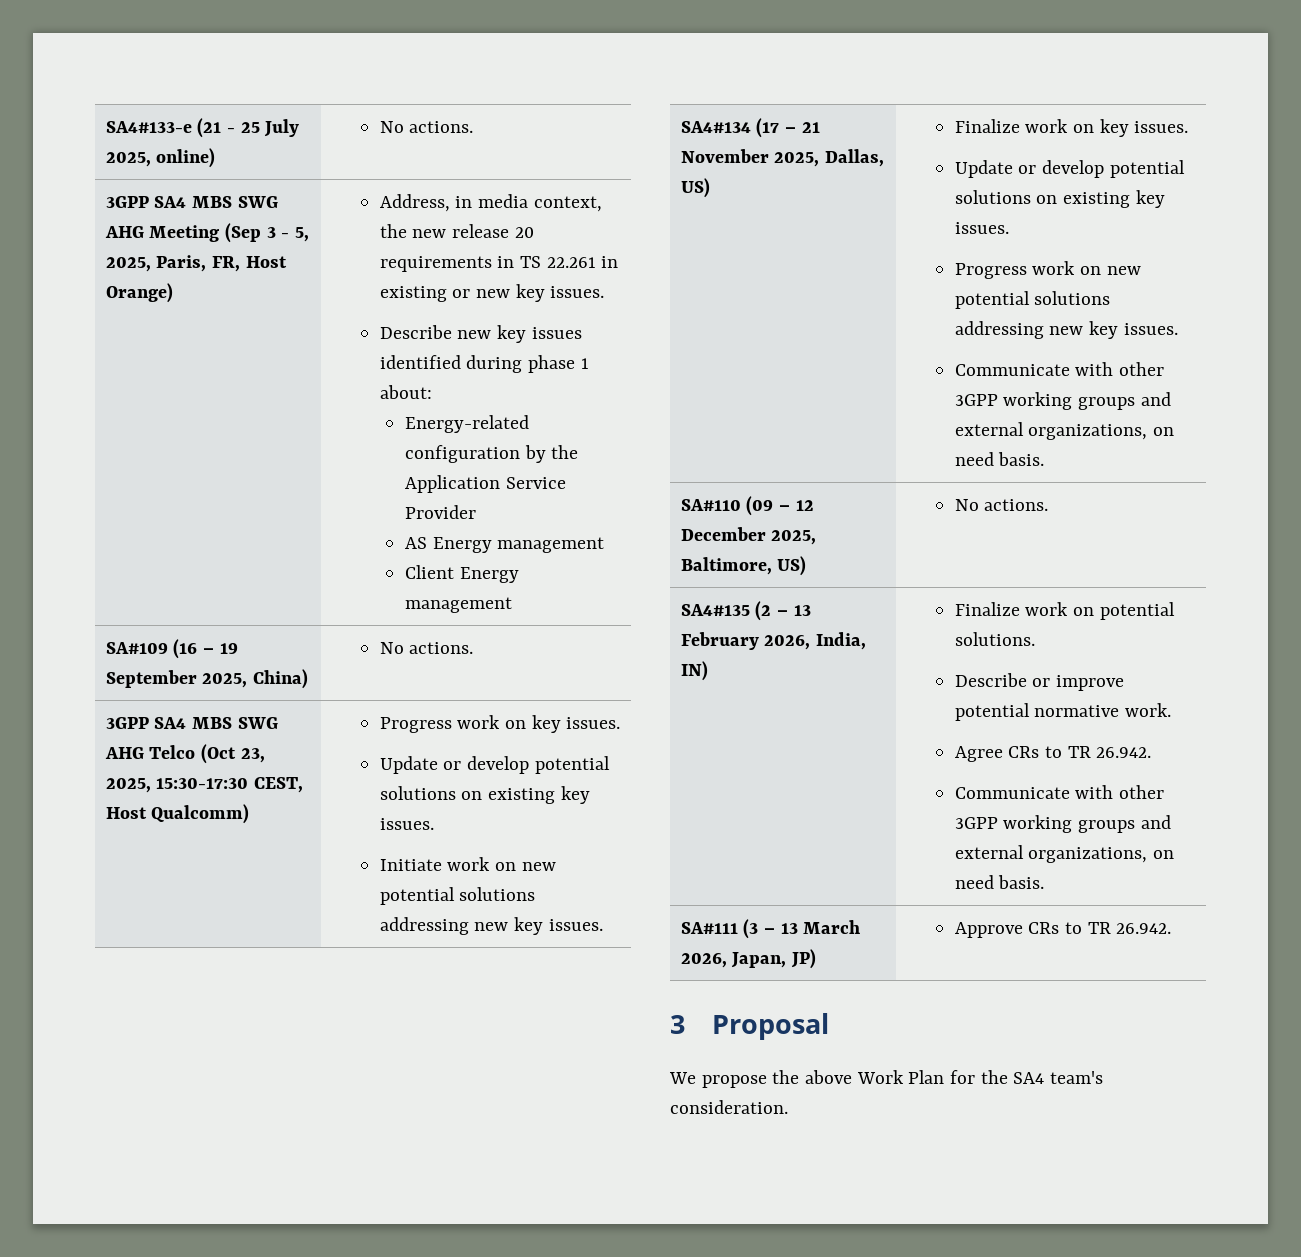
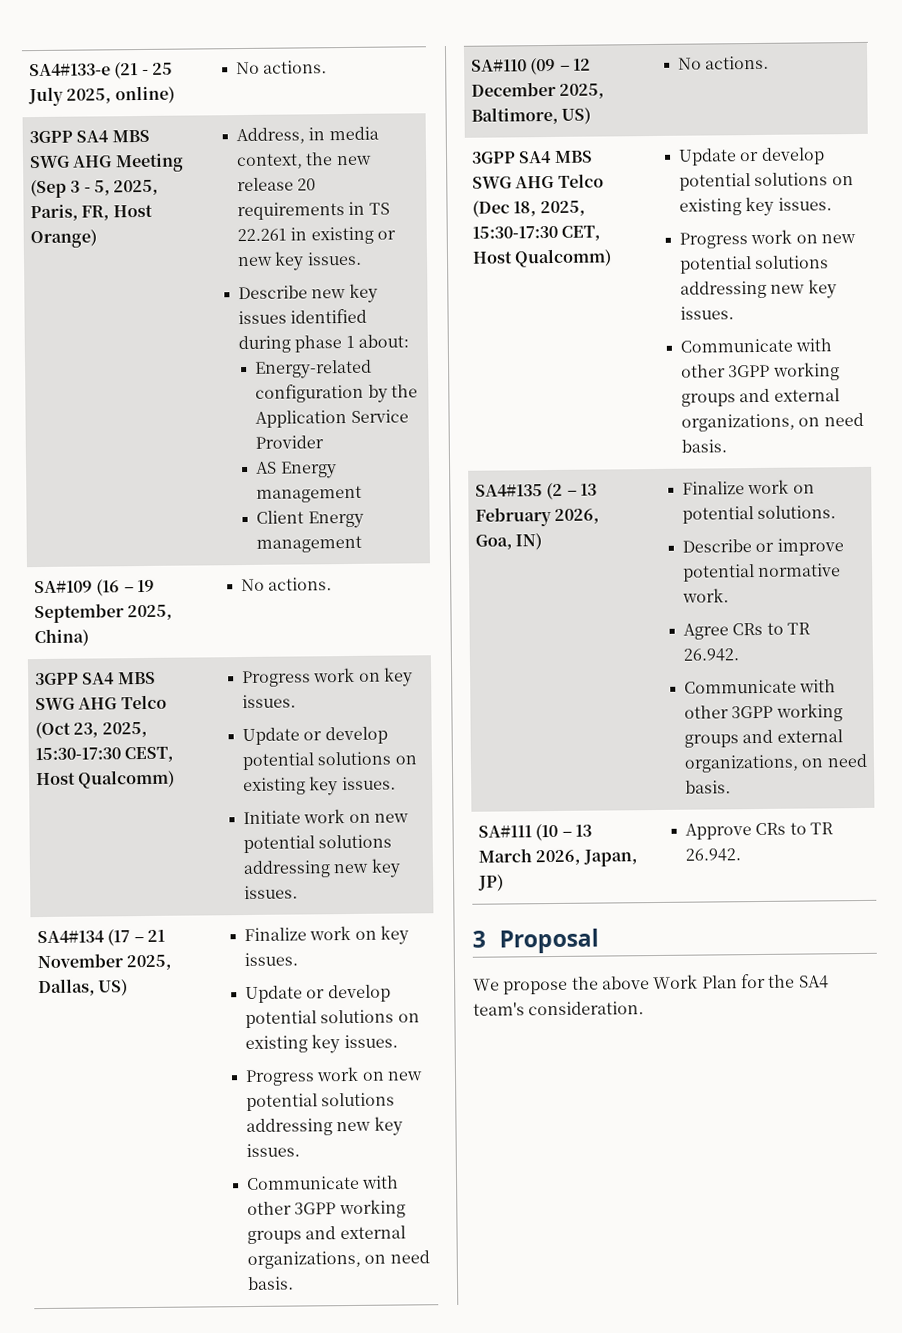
+ 3GPP SA4 MBS SWG AHG Telco (Dec 18, 2025, 15:30-17:30 CET, Host Qualcomm) | Update or develop potential solutions on existing key issues.
+ Progress work on new potential solutions addressing new key issues.
+ Communicate with other 3GPP working groups and external organizations, on need basis.
- SA4#135 (2 – 13 February 2026, India, IN) | Finalize work on potential solutions.
+ SA4#135 (2 – 13 February 2026, Goa, IN) | Finalize work on potential solutions.
- SA#111 (3 – 13 March 2026, Japan, JP) | Approve CRs to TR 26.942.
+ SA#111 (10 – 13 March 2026, Japan, JP) | Approve CRs to TR 26.942.

